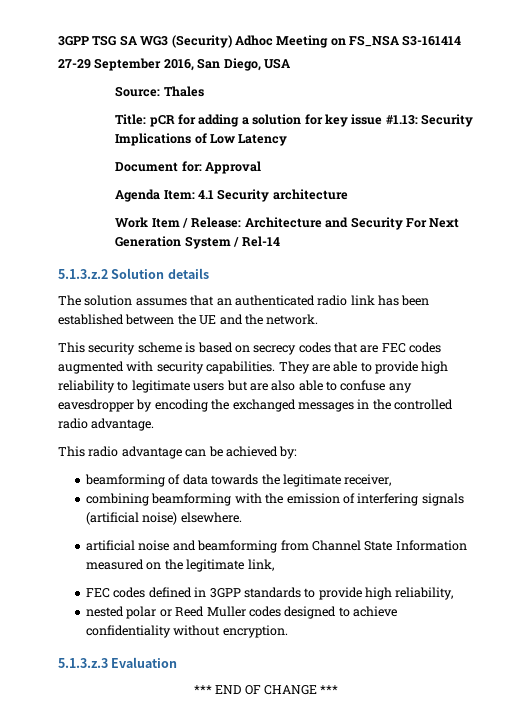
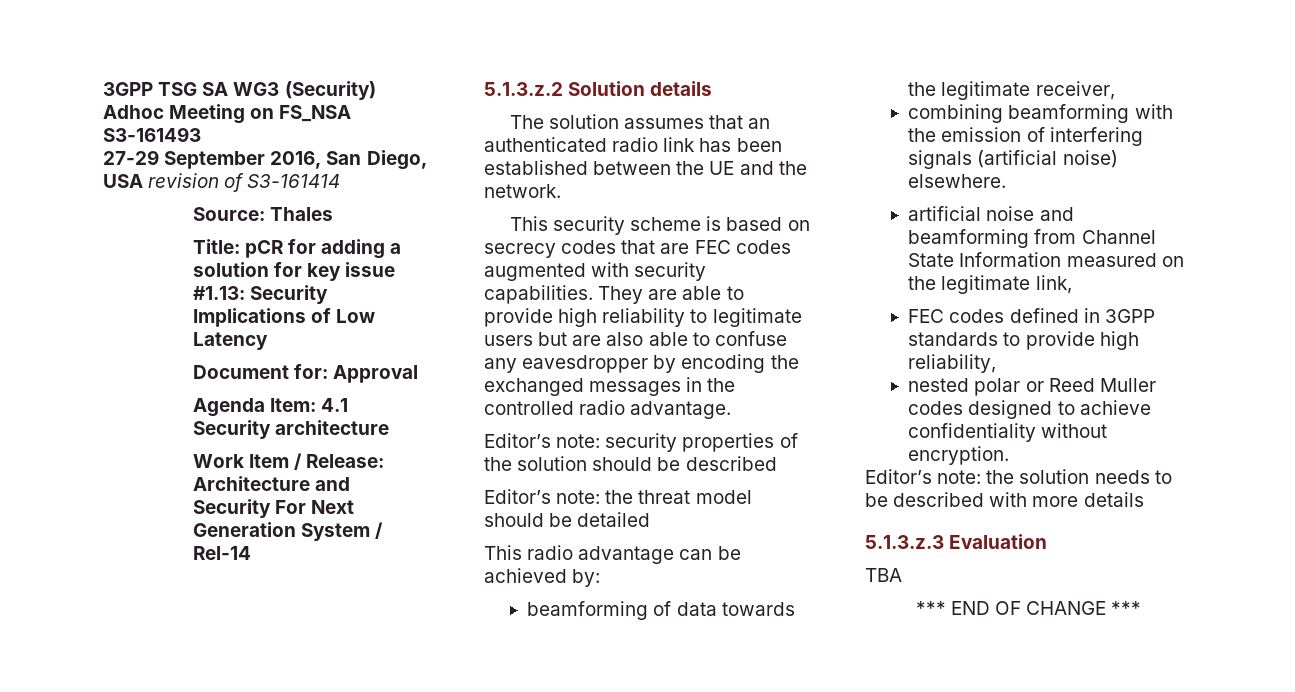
- 3GPP TSG SA WG3 (Security) Adhoc Meeting on FS_NSA S3-161414
+ 3GPP TSG SA WG3 (Security) Adhoc Meeting on FS_NSA S3-161493
- 27-29 September 2016, San Diego, USA
+ 27-29 September 2016, San Diego, USA revision of S3-161414
+ Editor’s note: security properties of the solution should be described
+ Editor’s note: the threat model should be detailed
+ Editor’s note: the solution needs to be described with more details
+ TBA

